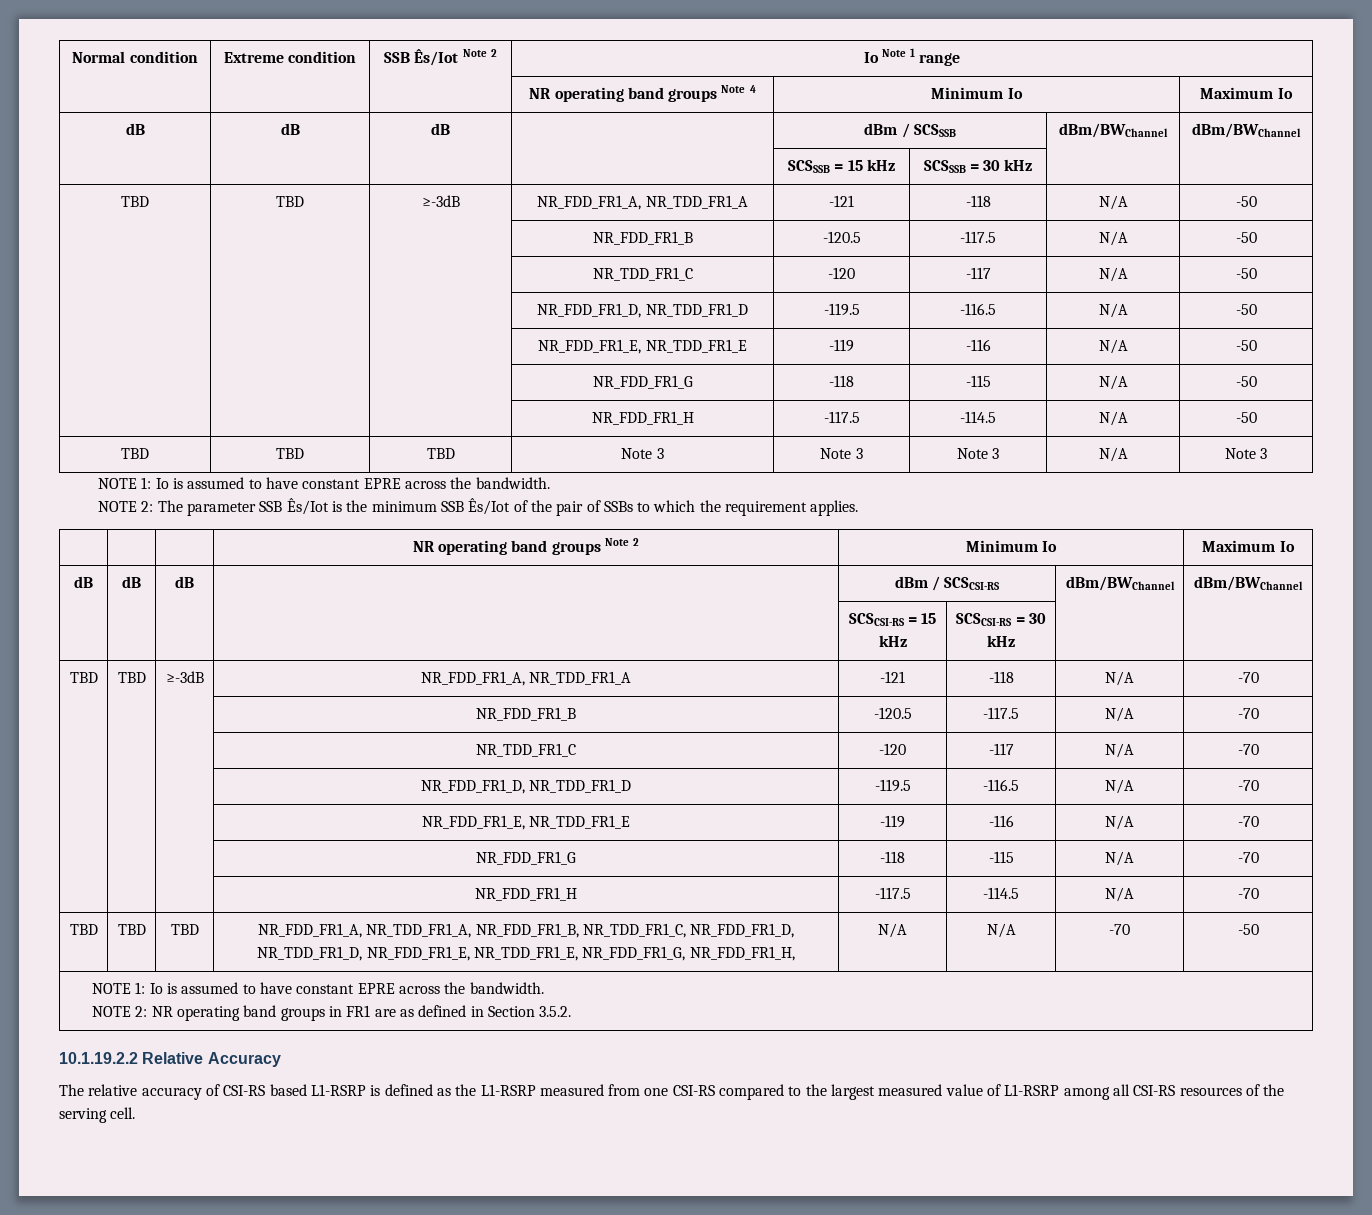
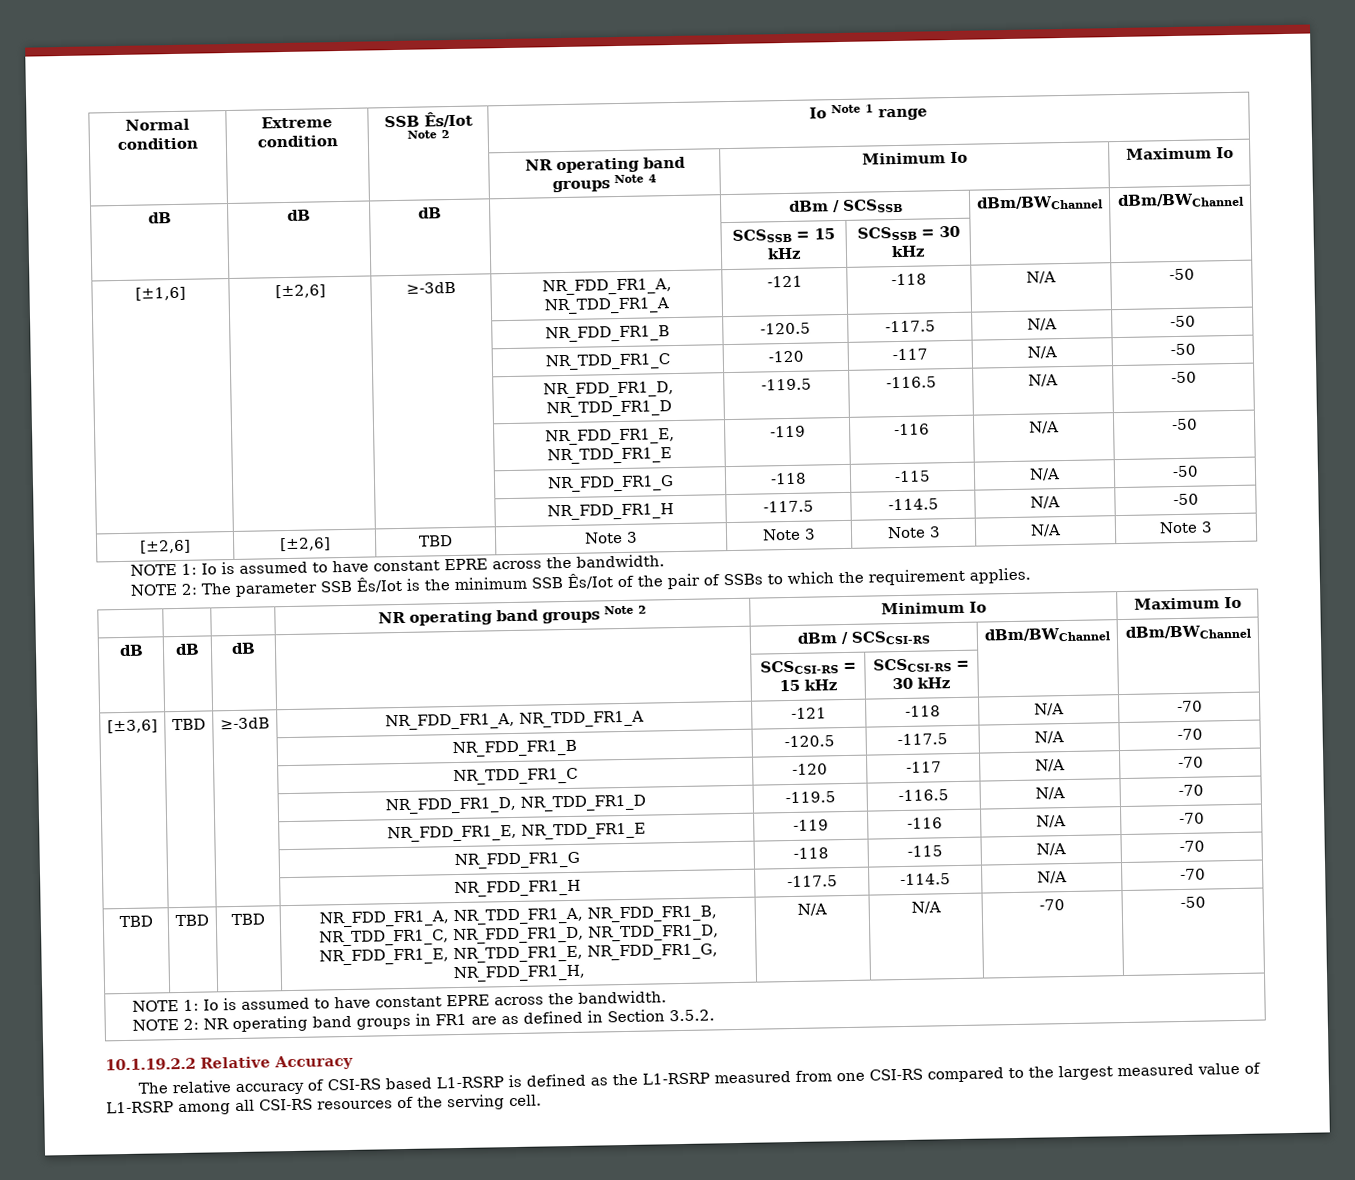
- TBD | TBD | ≥-3dB | NR_FDD_FR1_A, NR_TDD_FR1_A | -121 | -118 | N/A | -50
+ [±1,6] | [±2,6] | ≥-3dB | NR_FDD_FR1_A, NR_TDD_FR1_A | -121 | -118 | N/A | -50
- TBD | TBD | TBD | Note 3 | Note 3 | Note 3 | N/A | Note 3
+ [±2,6] | [±2,6] | TBD | Note 3 | Note 3 | Note 3 | N/A | Note 3
- TBD | TBD | ≥-3dB | NR_FDD_FR1_A, NR_TDD_FR1_A | -121 | -118 | N/A | -70
+ [±3,6] | TBD | ≥-3dB | NR_FDD_FR1_A, NR_TDD_FR1_A | -121 | -118 | N/A | -70

